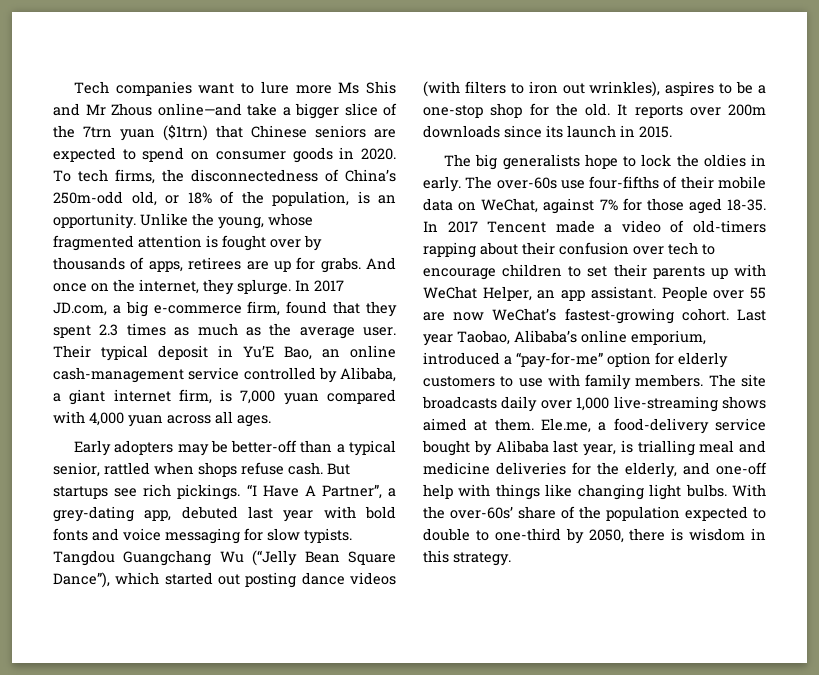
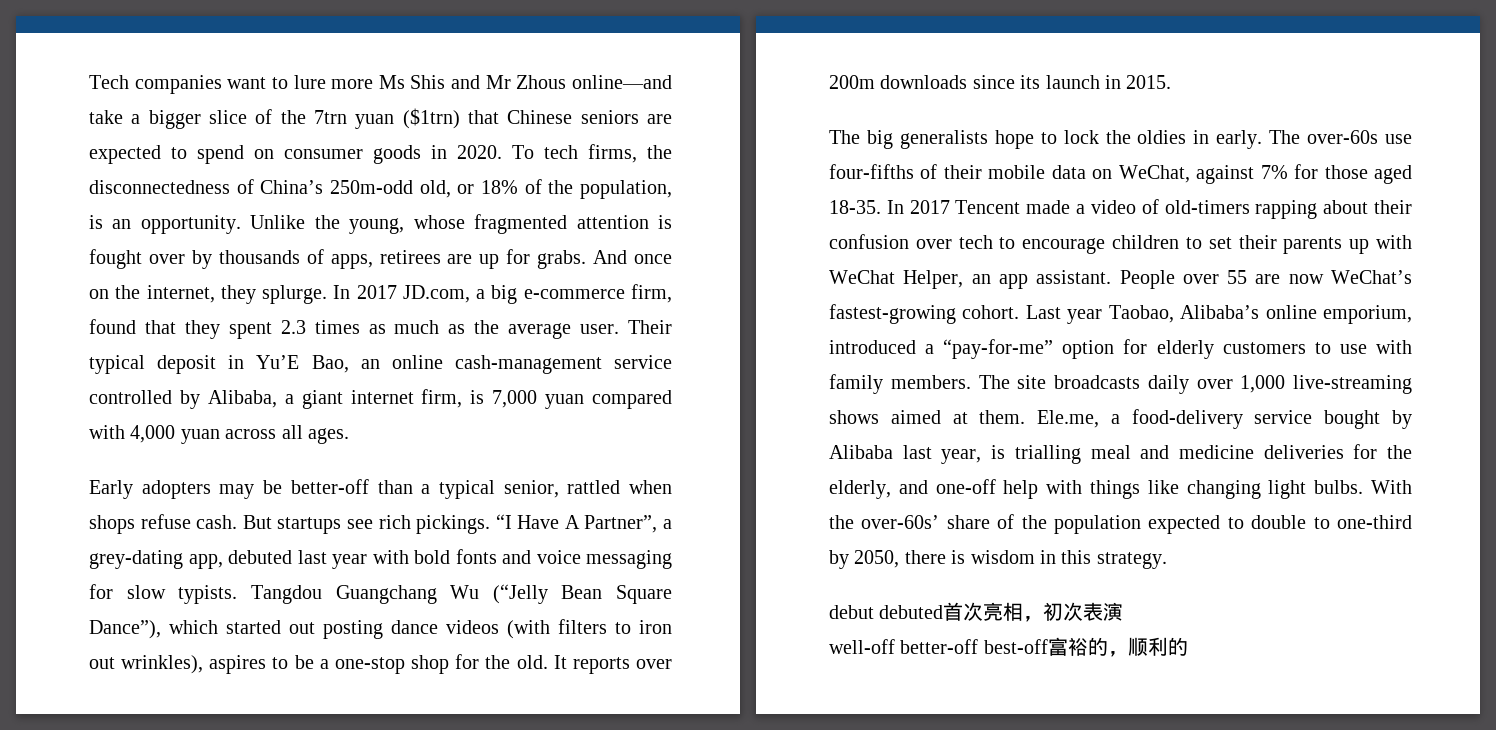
+ debut debuted首次亮相，初次表演
+ well-off better-off best-off富裕的，顺利的

